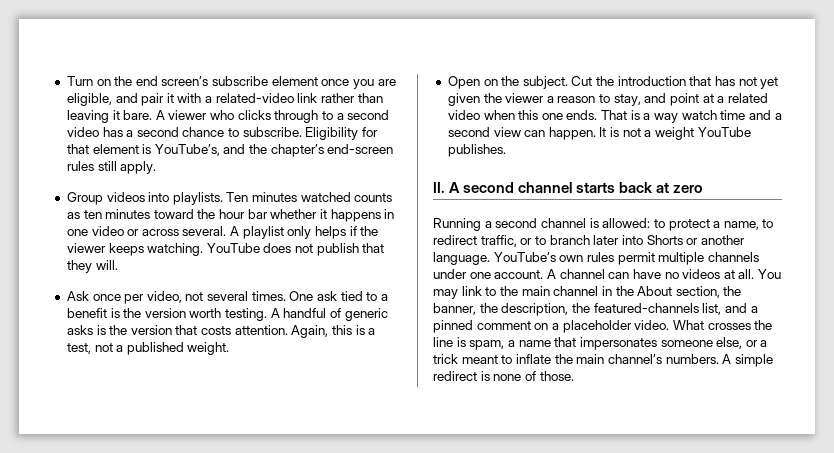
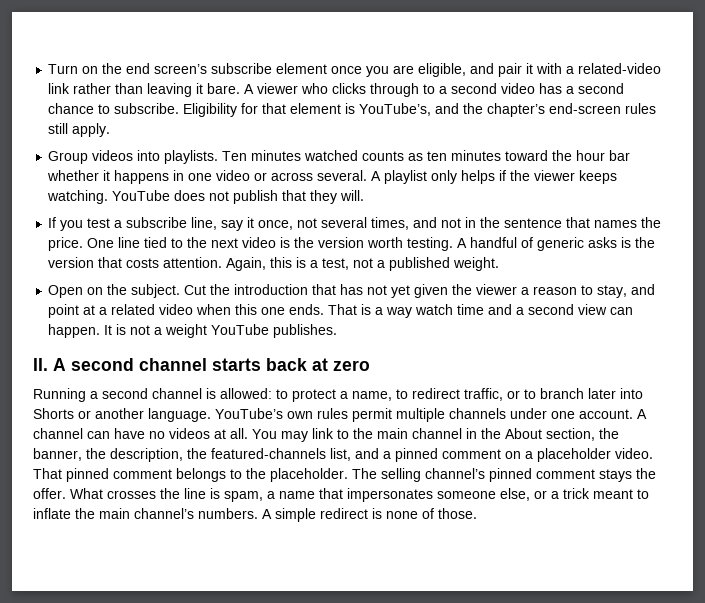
- Ask once per video, not several times. One ask tied to a benefit is the version worth testing.
+ If you test a subscribe line, say it once, not several times, and not in the sentence that names the price. One line tied to the next video is the version worth testing.
+ That pinned comment belongs to the placeholder. The selling channel’s pinned comment stays the offer.

